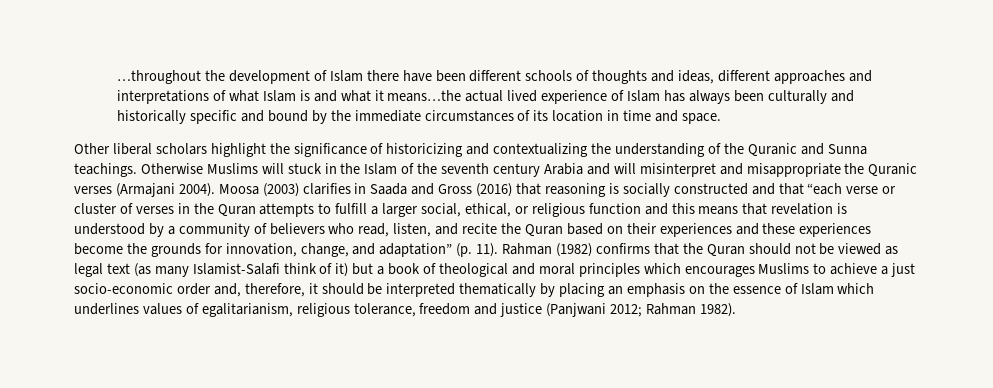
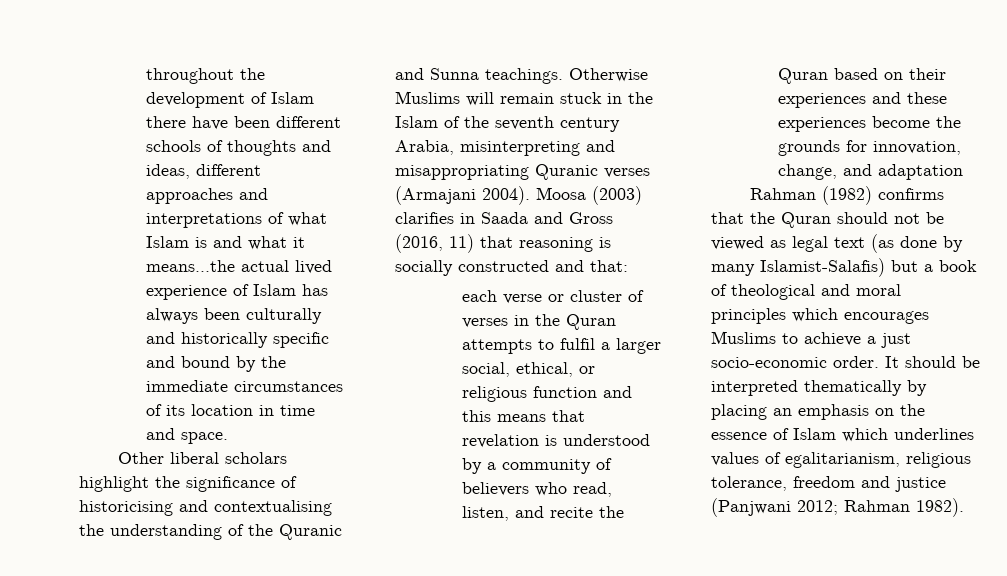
- …throughout the development of Islam there have been different schools of thoughts and ideas, different approaches and interpretations of what Islam is and what it means…the actual lived experience of Islam has always been culturally and historically specific and bound by the immediate circumstances of its location in time and space.
+ throughout the development of Islam there have been different schools of thoughts and ideas, different approaches and interpretations of what Islam is and what it means…the actual lived experience of Islam has always been culturally and historically specific and bound by the immediate circumstances of its location in time and space.
- Other liberal scholars highlight the significance of historicizing and contextualizing the understanding of the Quranic and Sunna teachings.
+ Other liberal scholars highlight the significance of historicising and contextualising the understanding of the Quranic and Sunna teachings.
- Otherwise Muslims will stuck in the Islam of the seventh century Arabia and will misinterpret and misappropriate the Quranic verses (Armajani 2004).
+ Otherwise Muslims will remain stuck in the Islam of the seventh century Arabia, misinterpreting and misappropriating Quranic verses (Armajani 2004).
- Moosa (2003) clarifies in Saada and Gross (2016) that reasoning is socially constructed and that “each verse or cluster of verses in the Quran attempts to fulfill a larger social, ethical, or religious function and this means that revelation is understood by a community of believers who read, listen, and recite the Quran based on their experiences and these experiences become the grounds for innovation, change, and adaptation” (p. 11). Rahman (1982) confirms that the Quran should not be viewed as legal text (as many Islamist-Salafi think of it) but a book of theological and moral principles which encourages Muslims to achieve a just socio-economic order and, therefore, it should be interpreted thematically by placing an emphasis on the essence of Islam which underlines values of egalitarianism, religious tolerance, freedom and justice (Panjwani 2012;
+ Moosa (2003) clarifies in Saada and Gross (2016, 11) that reasoning is socially constructed and that:
+ each verse or cluster of verses in the Quran attempts to fulfil a larger social, ethical, or religious function and this means that revelation is understood by a community of believers who read, listen, and recite the Quran based on their experiences and these experiences become the grounds for innovation, change, and adaptation
+ Rahman (1982) confirms that the Quran should not be viewed as legal text (as done by many Islamist-Salafis) but a book of theological and moral principles which encourages Muslims to achieve a just socio-economic order. It should be interpreted thematically by placing an emphasis on the essence of Islam which underlines values of egalitarianism, religious tolerance, freedom and justice (Panjwani 2012;

